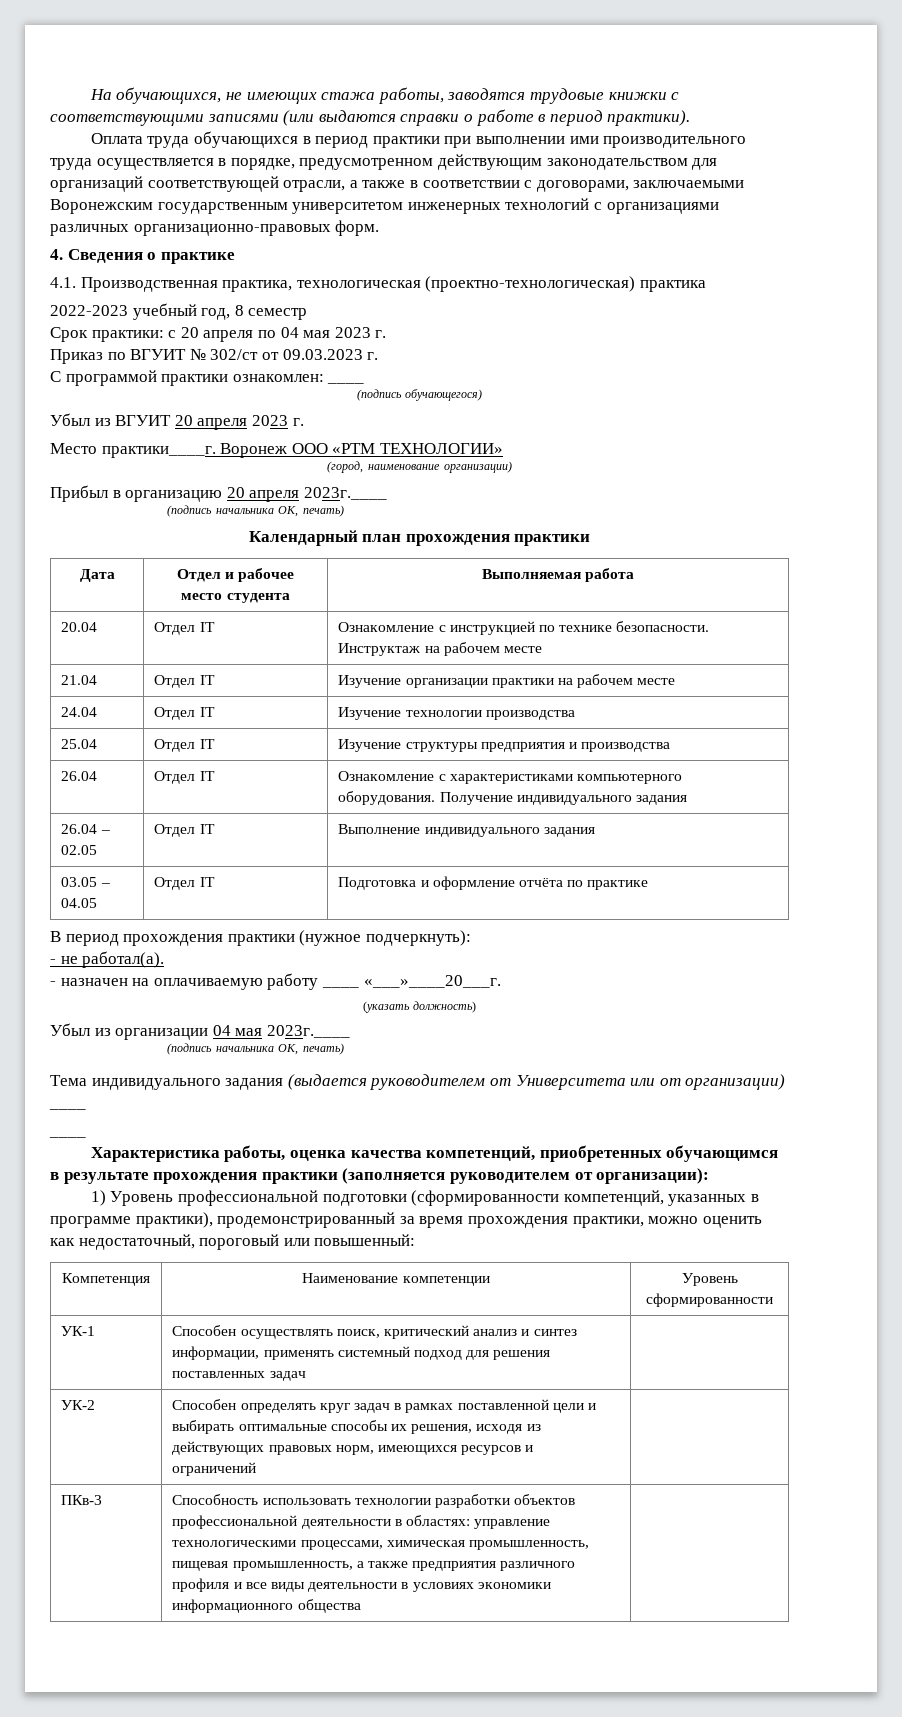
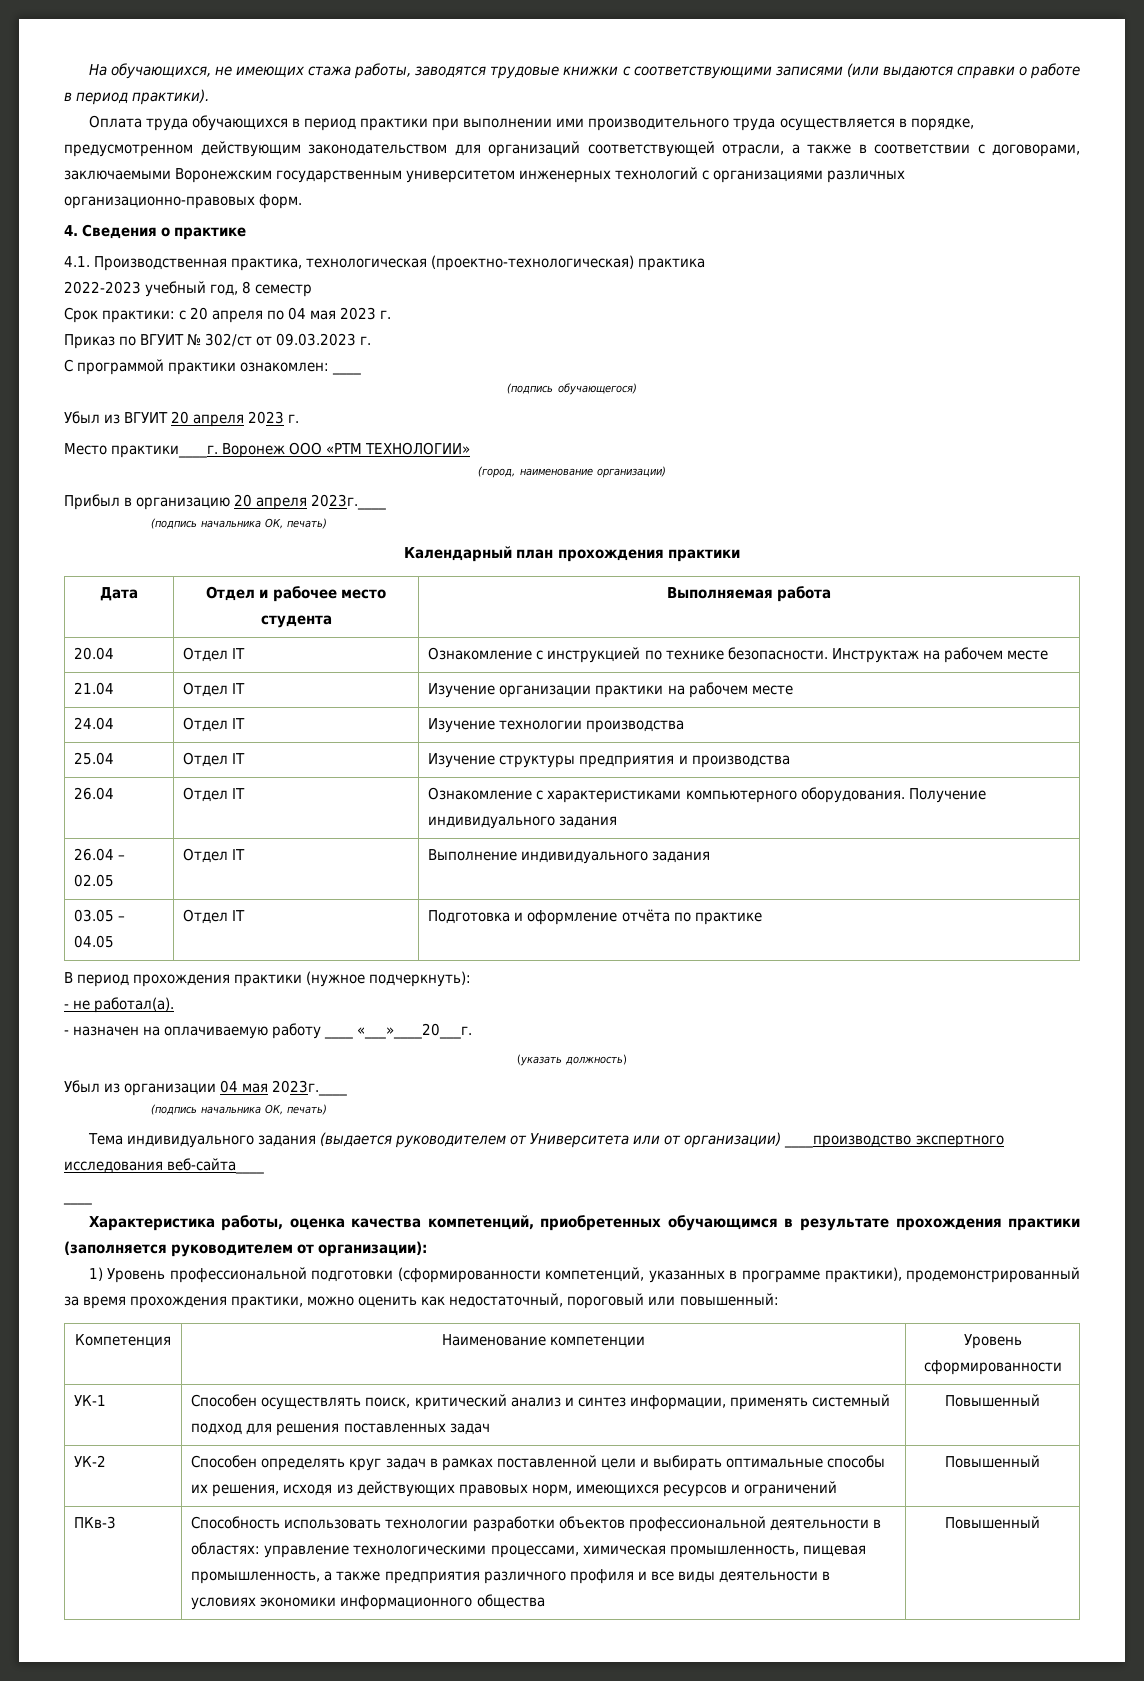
- Тема индивидуального задания (выдается руководителем от Университета или от организации) ____
+ Тема индивидуального задания (выдается руководителем от Университета или от организации) ____производство экспертного исследования веб-сайта____
- УК-1 | Способен осуществлять поиск, критический анализ и синтез информации, применять системный подход для решения поставленных задач |
+ УК-1 | Способен осуществлять поиск, критический анализ и синтез информации, применять системный подход для решения поставленных задач | Повышенный
- УК-2 | Способен определять круг задач в рамках поставленной цели и выбирать оптимальные способы их решения, исходя из действующих правовых норм, имеющихся ресурсов и ограничений |
+ УК-2 | Способен определять круг задач в рамках поставленной цели и выбирать оптимальные способы их решения, исходя из действующих правовых норм, имеющихся ресурсов и ограничений | Повышенный
- ПКв-3 | Способность использовать технологии разработки объектов профессиональной деятельности в областях: управление технологическими процессами, химическая промышленность, пищевая промышленность, а также предприятия различного профиля и все виды деятельности в условиях экономики информационного общества |
+ ПКв-3 | Способность использовать технологии разработки объектов профессиональной деятельности в областях: управление технологическими процессами, химическая промышленность, пищевая промышленность, а также предприятия различного профиля и все виды деятельности в условиях экономики информационного общества | Повышенный

